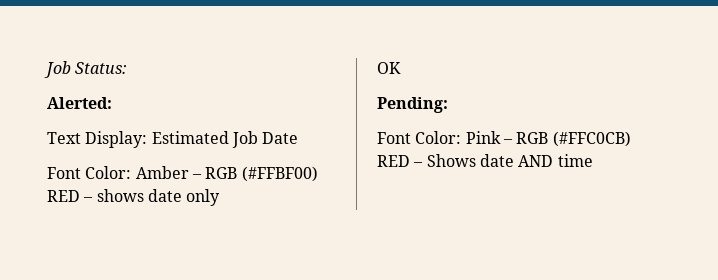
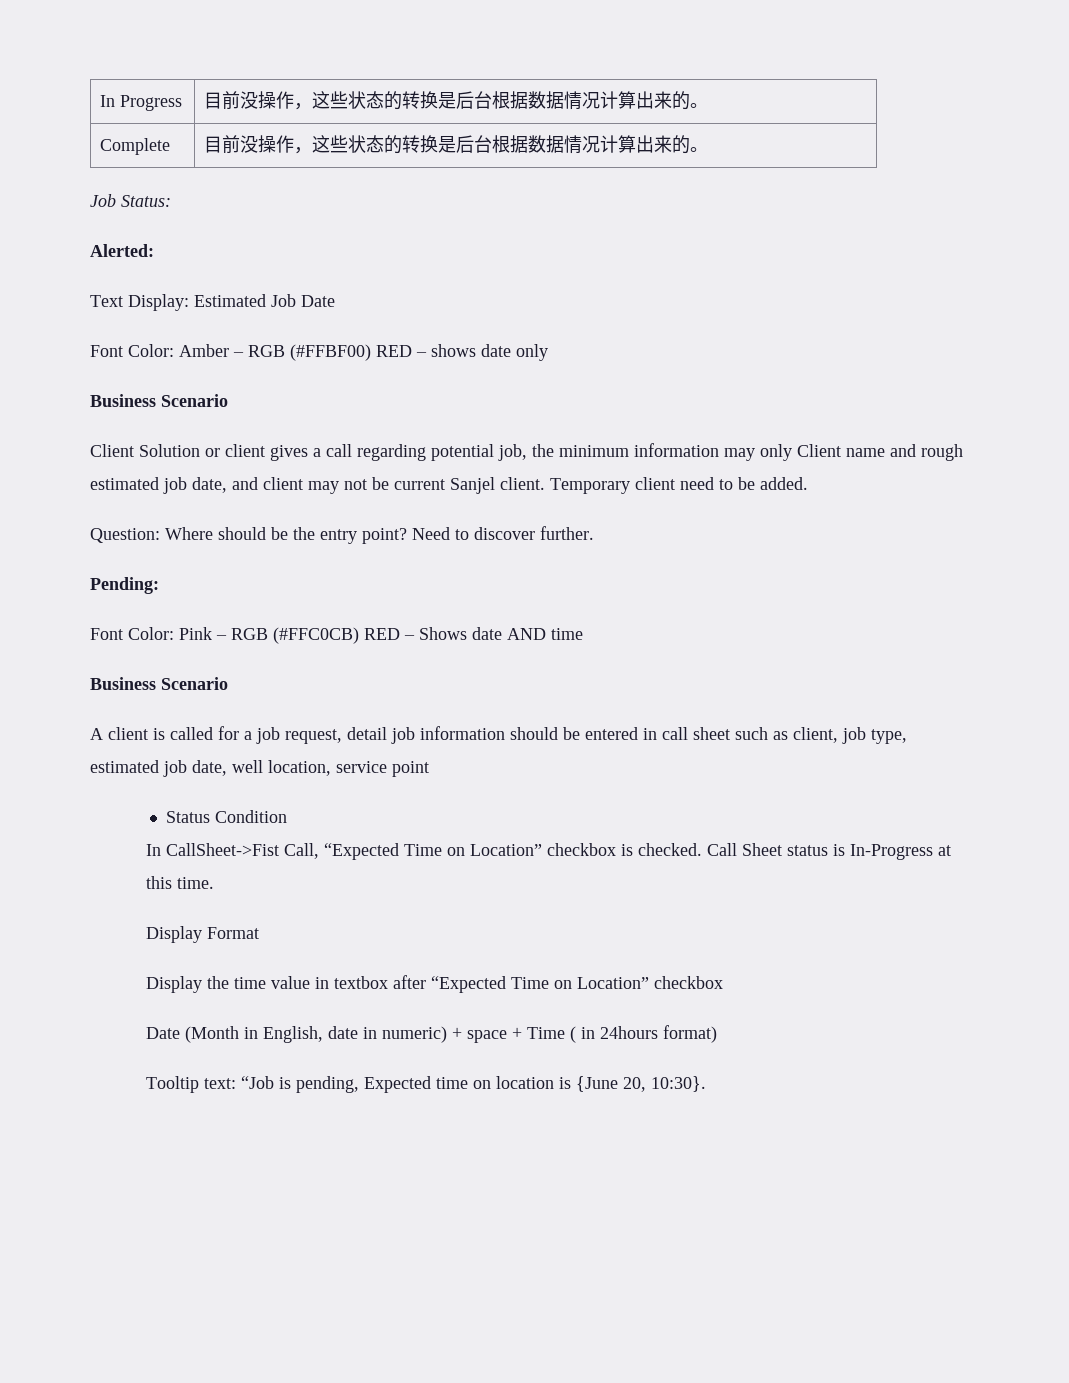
+ In Progress | 目前没操作，这些状态的转换是后台根据数据情况计算出来的。
+ Complete | 目前没操作，这些状态的转换是后台根据数据情况计算出来的。
  Font Color: Amber – RGB (#FFBF00) RED – shows date only
- OK
+ Business Scenario
+ Client Solution or client gives a call regarding potential job, the minimum information may only Client name and rough estimated job date, and client may not be current Sanjel client. Temporary client need to be added.
+ Question: Where should be the entry point? Need to discover further.
  Font Color: Pink – RGB (#FFC0CB) RED – Shows date AND time
+ Business Scenario
+ A client is called for a job request, detail job information should be entered in call sheet such as client, job type, estimated job date, well location, service point
+ Status Condition
+ In CallSheet->Fist Call, “Expected Time on Location” checkbox is checked. Call Sheet status is In-Progress at this time.
+ Display Format
+ Display the time value in textbox after “Expected Time on Location” checkbox
+ Date (Month in English, date in numeric) + space + Time ( in 24hours format)
+ Tooltip text: “Job is pending, Expected time on location is {June 20, 10:30}.

